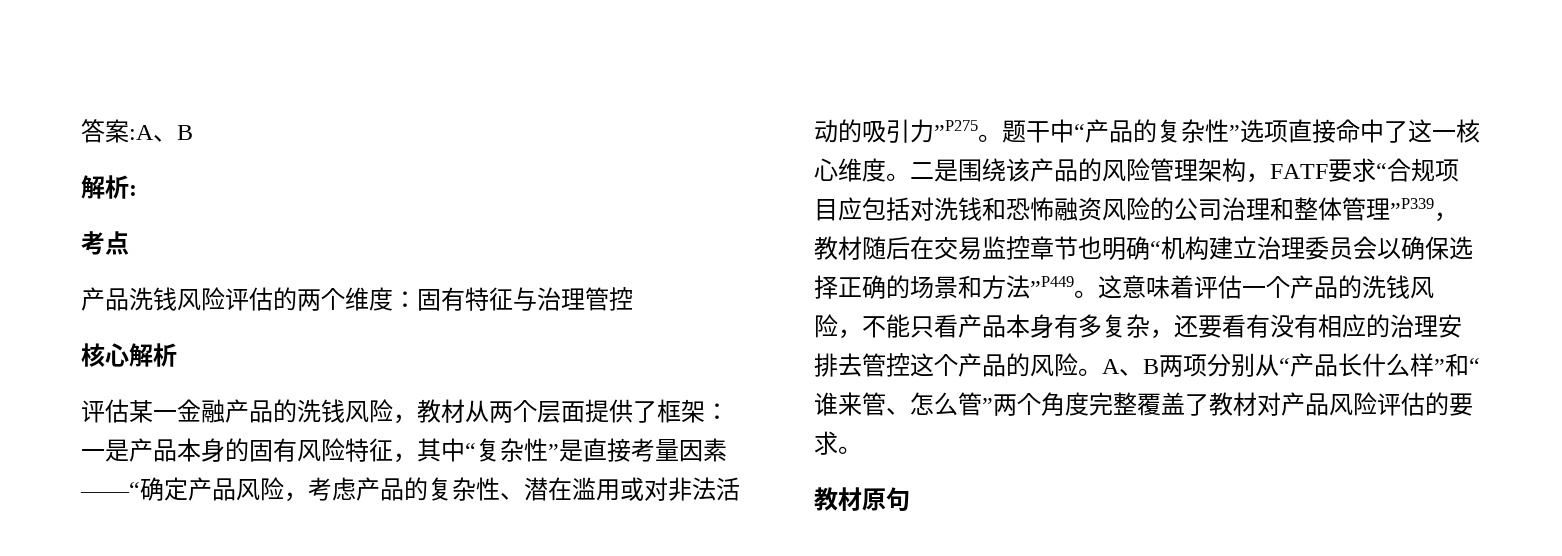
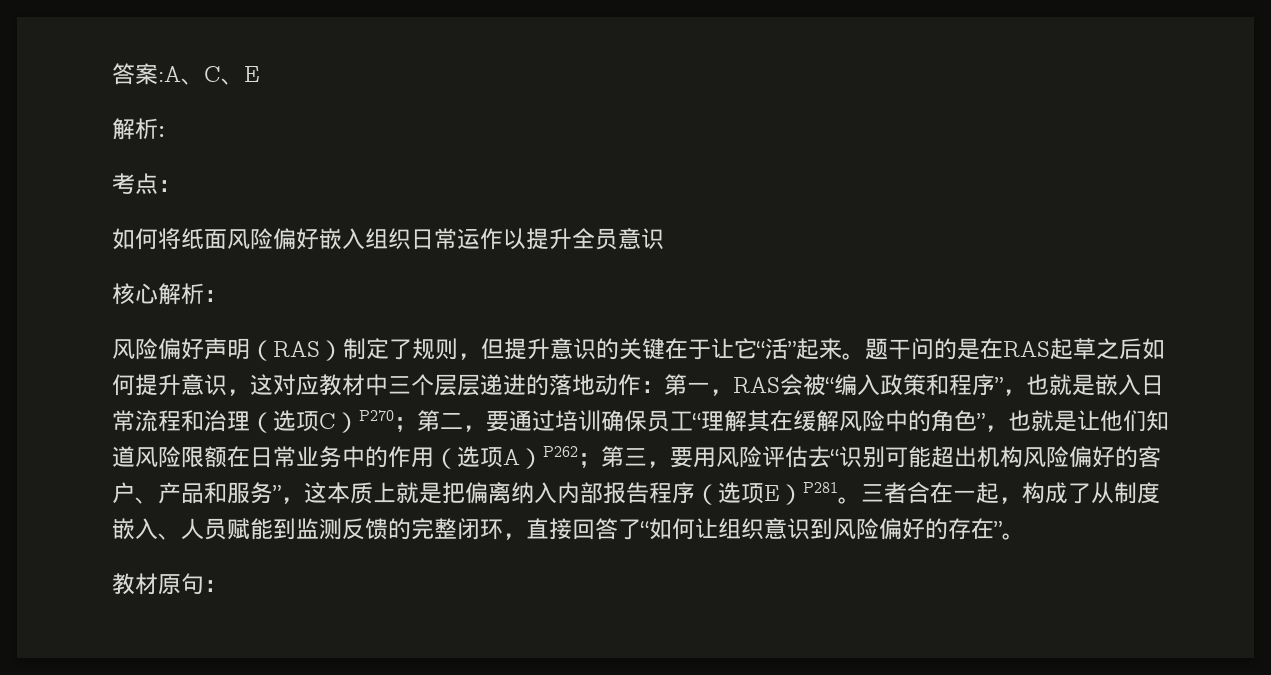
- 答案:A、B
+ 答案:A、C、E
- 考点
- 产品洗钱风险评估的两个维度：固有特征与治理管控
- 核心解析
- 评估某一金融产品的洗钱风险，教材从两个层面提供了框架：一是产品本身的固有风险特征，其中“复杂性”是直接考量因素——“确定产品风险，考虑产品的复杂性、潜在滥用或对非法活动的吸引力”P275。题干中“产品的复杂性”选项直接命中了这一核心维度。二是围绕该产品的风险管理架构，FATF要求“合规项目应包括对洗钱和恐怖融资风险的公司治理和整体管理”P339，教材随后在交易监控章节也明确“机构建立治理委员会以确保选择正确的场景和方法”P449。这意味着评估一个产品的洗钱风险，不能只看产品本身有多复杂，还要看有没有相应的治理安排去管控这个产品的风险。A、B两项分别从“产品长什么样”和“谁来管、怎么管”两个角度完整覆盖了教材对产品风险评估的要求。
+ 考点：
+ 如何将纸面风险偏好嵌入组织日常运作以提升全员意识
+ 核心解析：
+ 风险偏好声明（RAS）制定了规则，但提升意识的关键在于让它“活”起来。题干问的是在RAS起草之后如何提升意识，这对应教材中三个层层递进的落地动作：第一，RAS会被“编入政策和程序”，也就是嵌入日常流程和治理（选项C）P270；第二，要通过培训确保员工“理解其在缓解风险中的角色”，也就是让他们知道风险限额在日常业务中的作用（选项A）P262；第三，要用风险评估去“识别可能超出机构风险偏好的客户、产品和服务”，这本质上就是把偏离纳入内部报告程序（选项E）P281。三者合在一起，构成了从制度嵌入、人员赋能到监测反馈的完整闭环，直接回答了“如何让组织意识到风险偏好的存在”。
- 教材原句
+ 教材原句：

